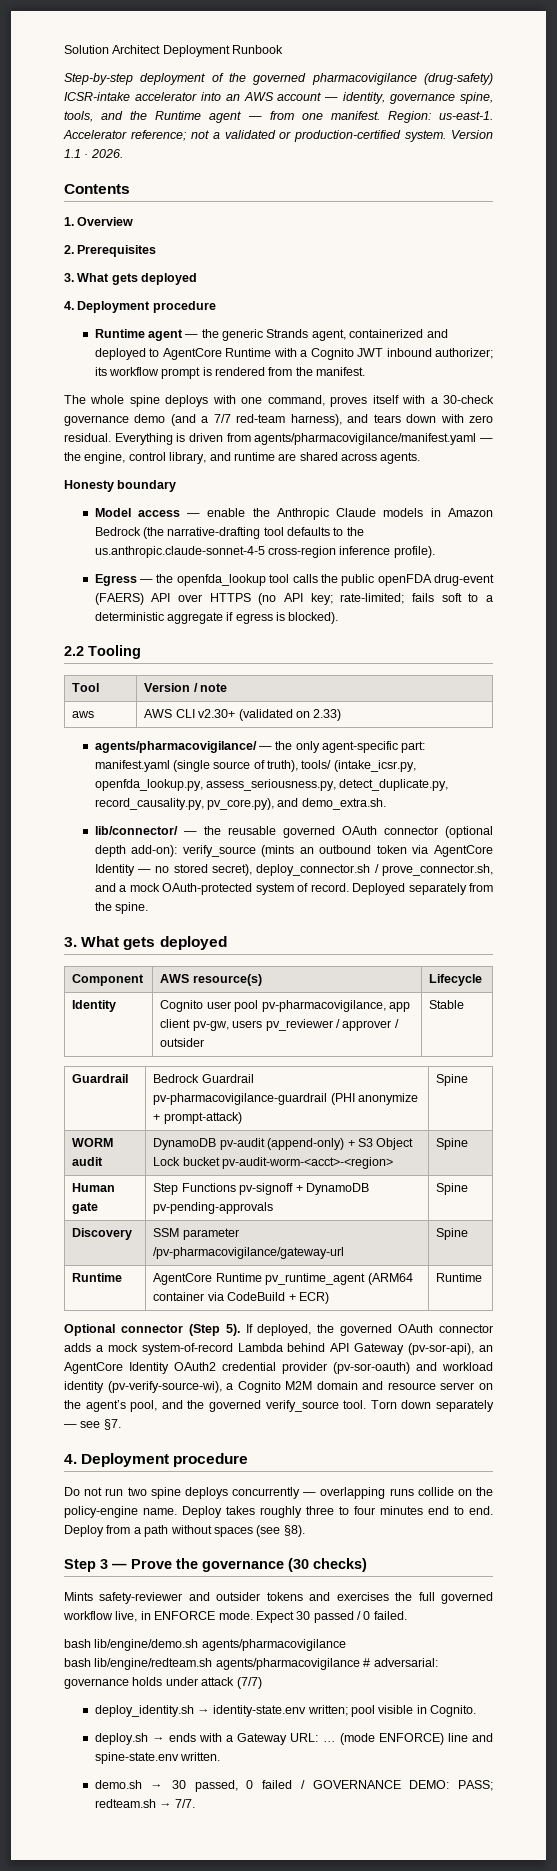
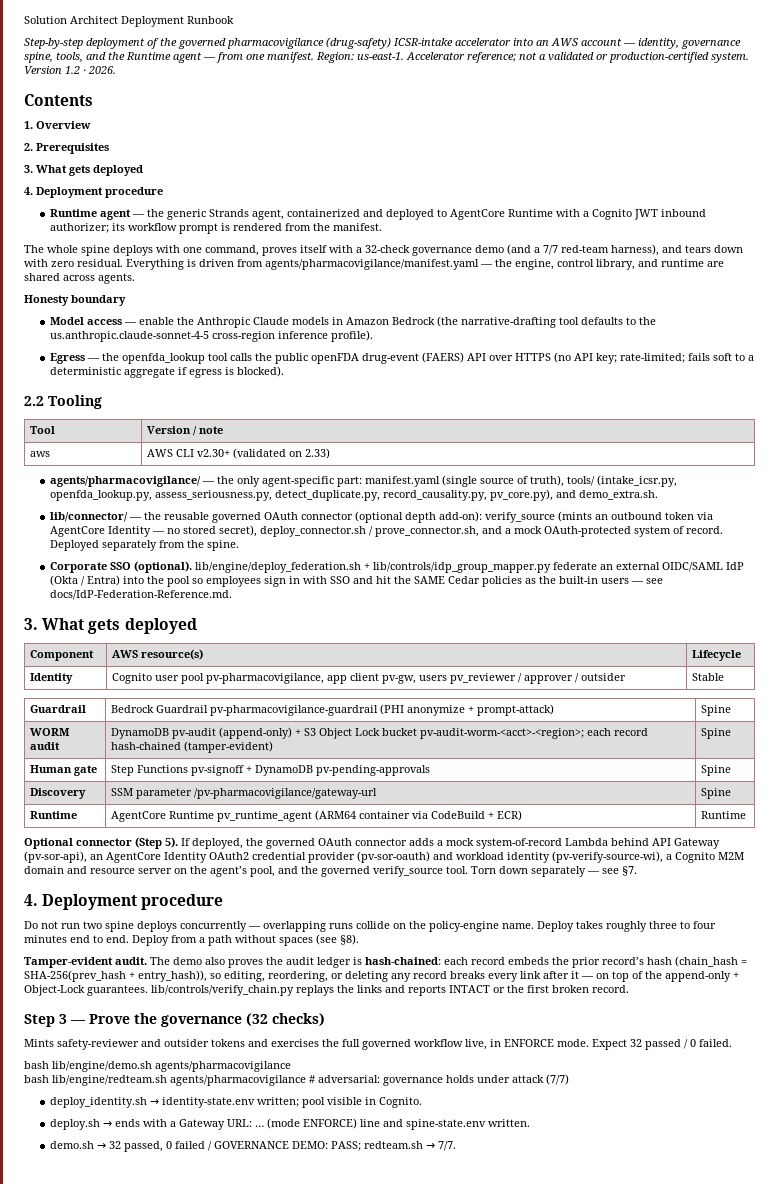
- Version 1.1 · 2026.
+ Version 1.2 · 2026.
- The whole spine deploys with one command, proves itself with a 30-check governance demo (and a 7/7 red-team harness), and tears down with zero residual.
+ The whole spine deploys with one command, proves itself with a 32-check governance demo (and a 7/7 red-team harness), and tears down with zero residual.
+ Corporate SSO (optional). lib/engine/deploy_federation.sh + lib/controls/idp_group_mapper.py federate an external OIDC/SAML IdP (Okta / Entra) into the pool so employees sign in with SSO and hit the SAME Cedar policies as the built-in users — see docs/IdP-Federation-Reference.md.
- WORM audit | DynamoDB pv-audit (append-only) + S3 Object Lock bucket pv-audit-worm-<acct>-<region> | Spine
+ WORM audit | DynamoDB pv-audit (append-only) + S3 Object Lock bucket pv-audit-worm-<acct>-<region>; each record hash-chained (tamper-evident) | Spine
+ Tamper-evident audit. The demo also proves the audit ledger is hash-chained: each record embeds the prior record’s hash (chain_hash = SHA-256(prev_hash + entry_hash)), so editing, reordering, or deleting any record breaks every link after it — on top of the append-only + Object-Lock guarantees. lib/controls/verify_chain.py replays the links and reports INTACT or the first broken record.
- Step 3 — Prove the governance (30 checks)
+ Step 3 — Prove the governance (32 checks)
- Expect 30 passed / 0 failed.
+ Expect 32 passed / 0 failed.
- demo.sh → 30 passed, 0 failed / GOVERNANCE DEMO: PASS; redteam.sh → 7/7.
+ demo.sh → 32 passed, 0 failed / GOVERNANCE DEMO: PASS; redteam.sh → 7/7.

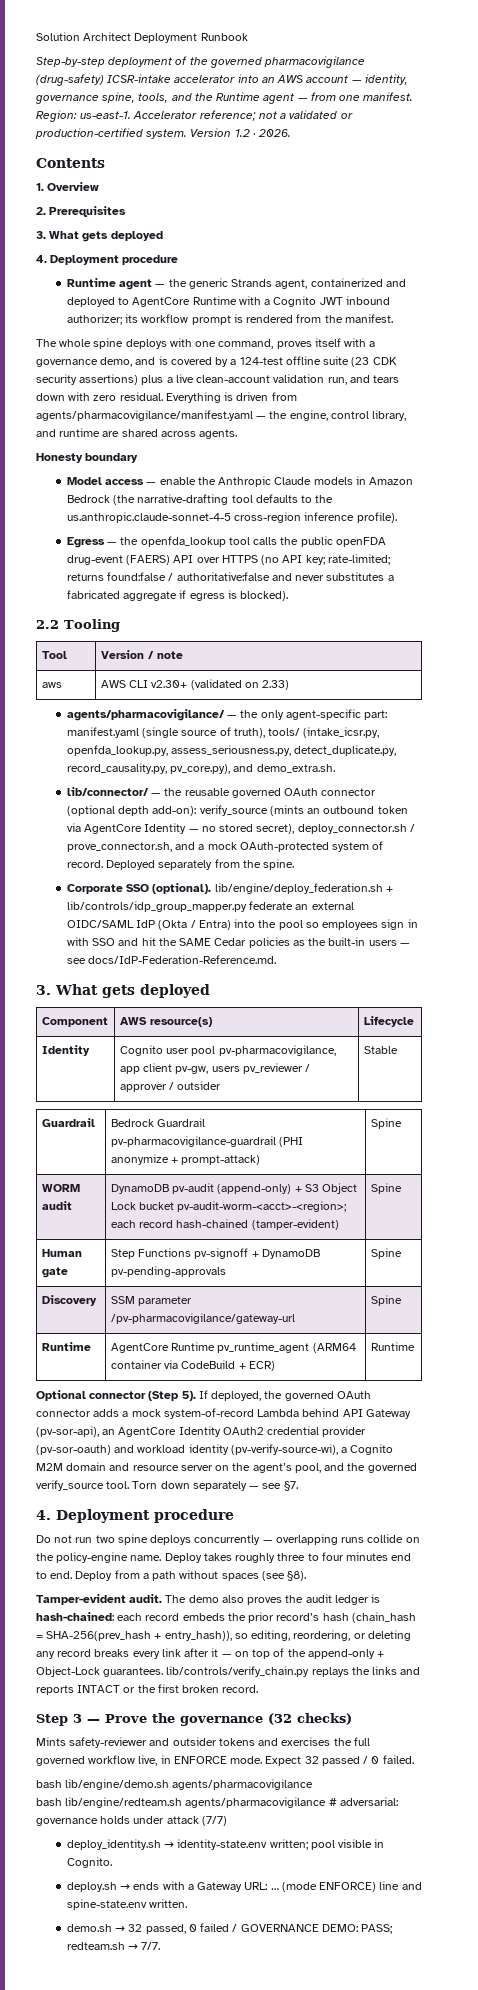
- The whole spine deploys with one command, proves itself with a 32-check governance demo (and a 7/7 red-team harness), and tears down with zero residual.
+ The whole spine deploys with one command, proves itself with a governance demo, and is covered by a 124-test offline suite (23 CDK security assertions) plus a live clean-account validation run, and tears down with zero residual.
- Egress — the openfda_lookup tool calls the public openFDA drug-event (FAERS) API over HTTPS (no API key; rate-limited; fails soft to a deterministic aggregate if egress is blocked).
+ Egress — the openfda_lookup tool calls the public openFDA drug-event (FAERS) API over HTTPS (no API key; rate-limited; returns found:false / authoritative:false and never substitutes a fabricated aggregate if egress is blocked).

